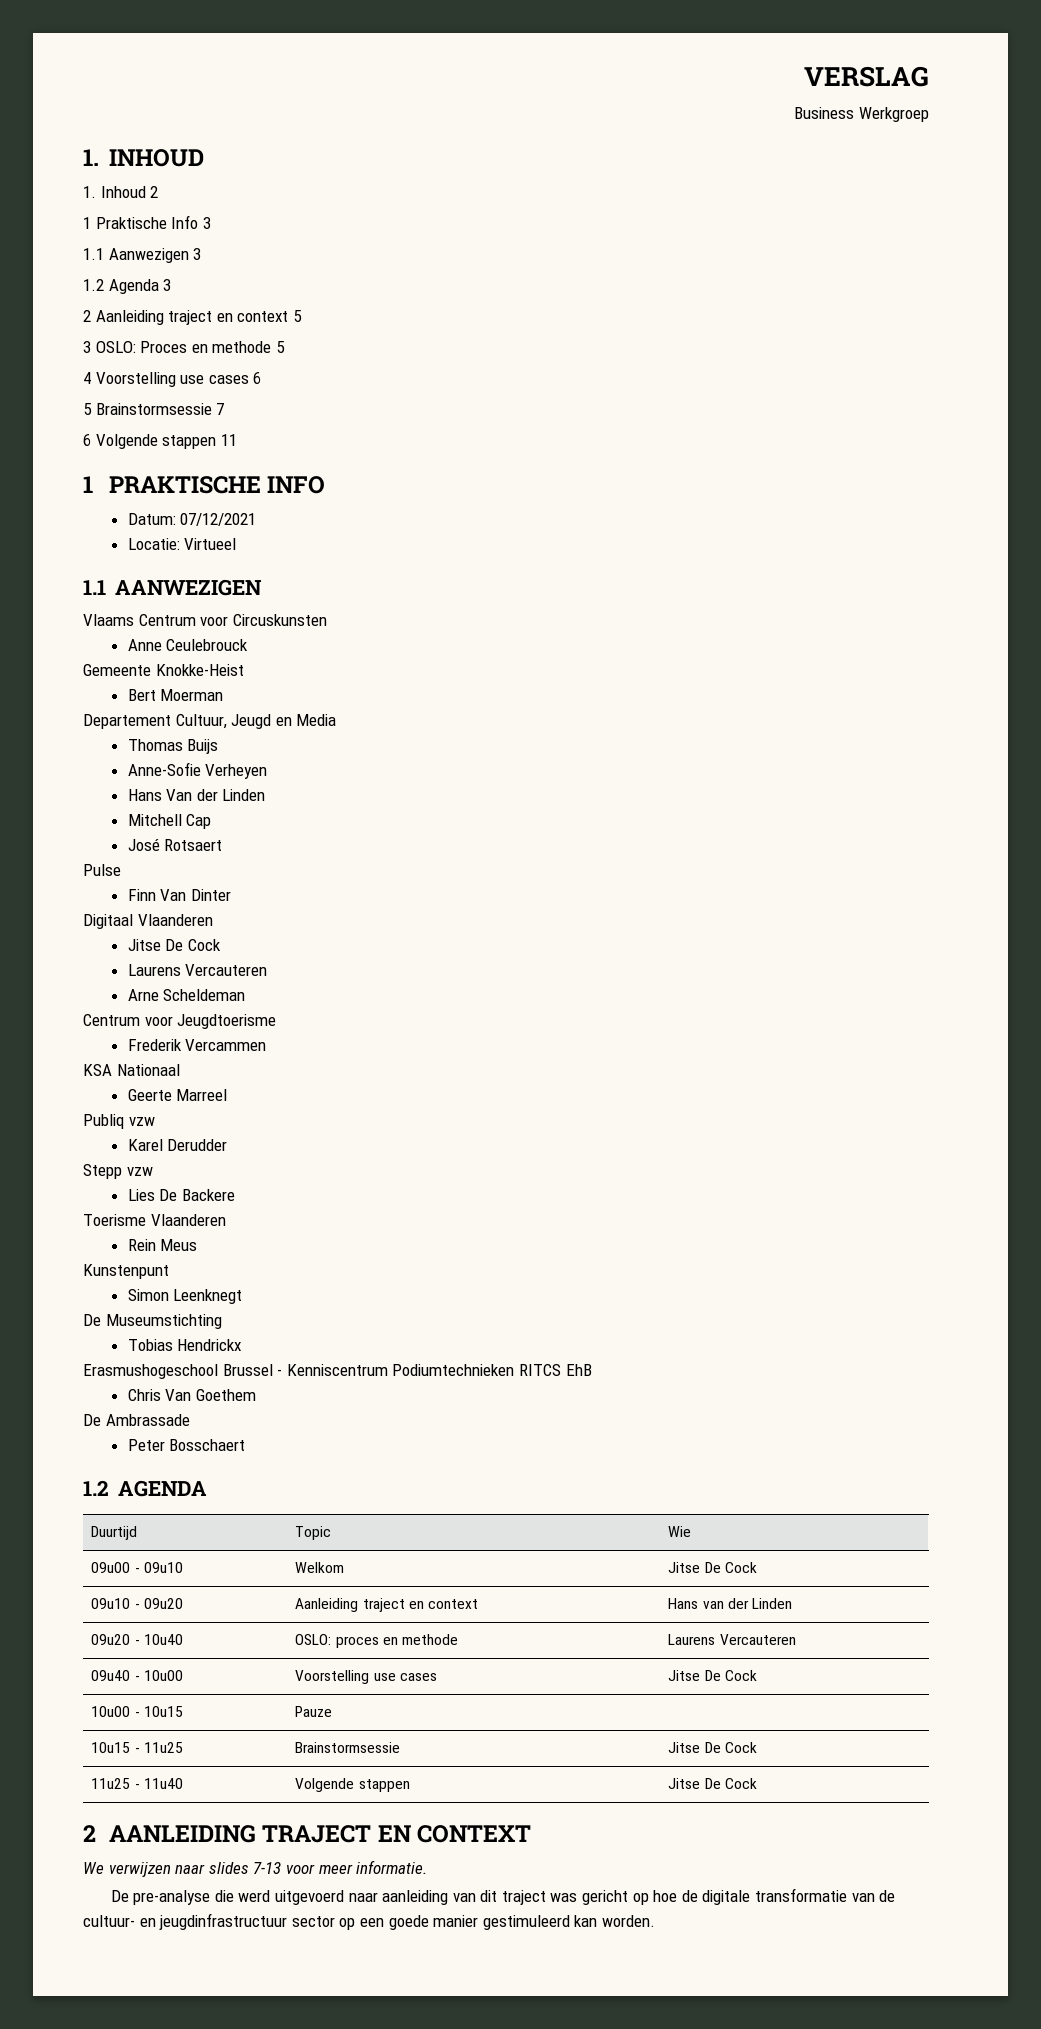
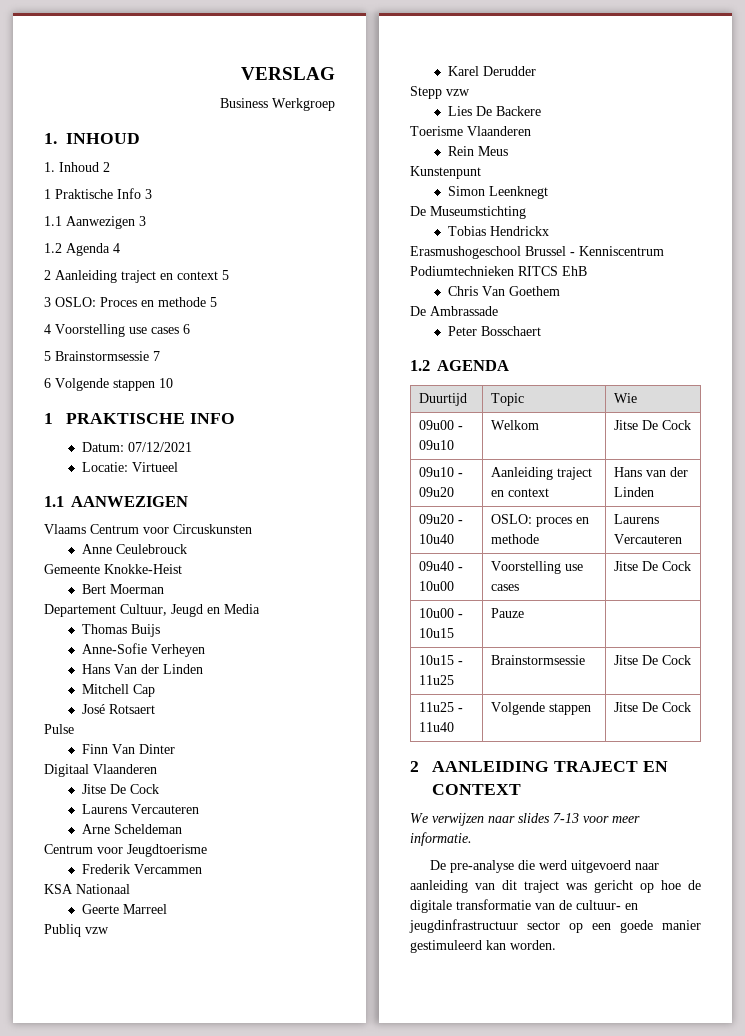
- 1.2 Agenda 3
+ 1.2 Agenda 4
- 6 Volgende stappen 11
+ 6 Volgende stappen 10

